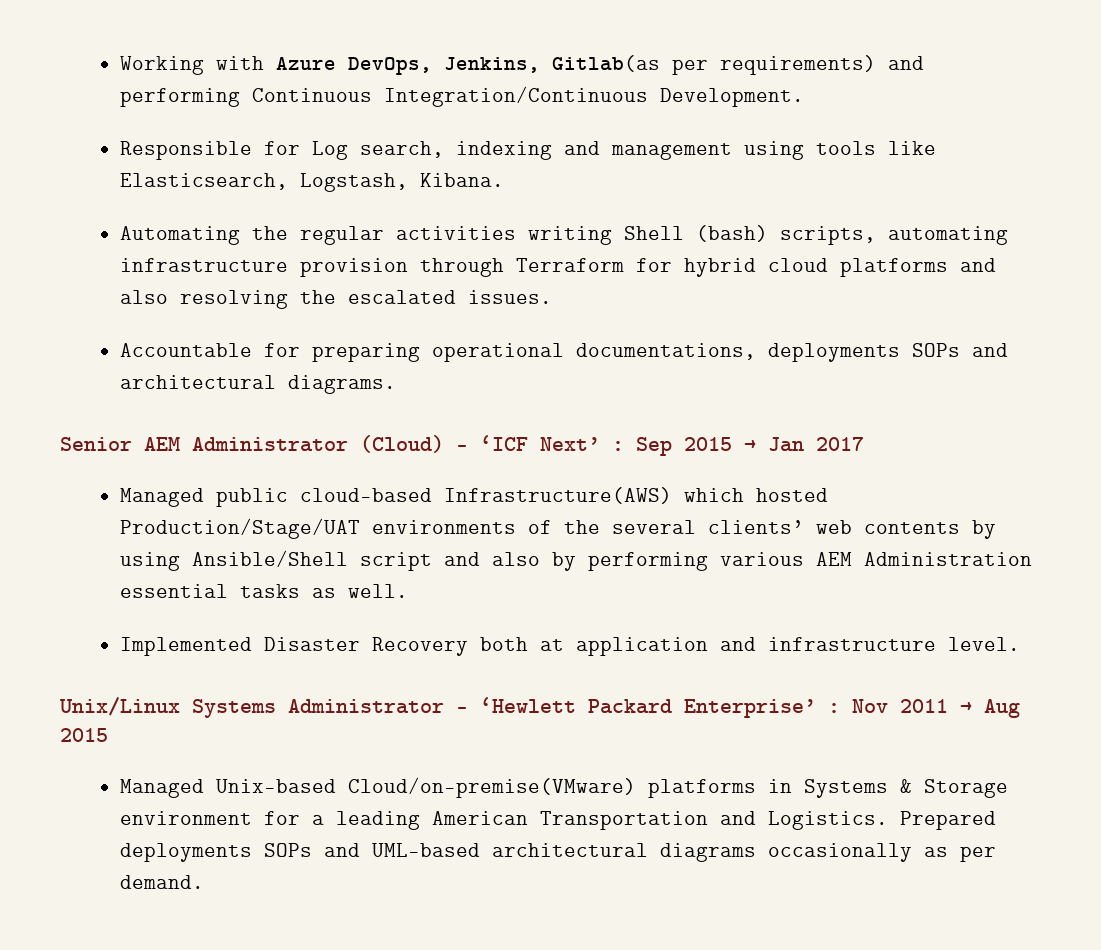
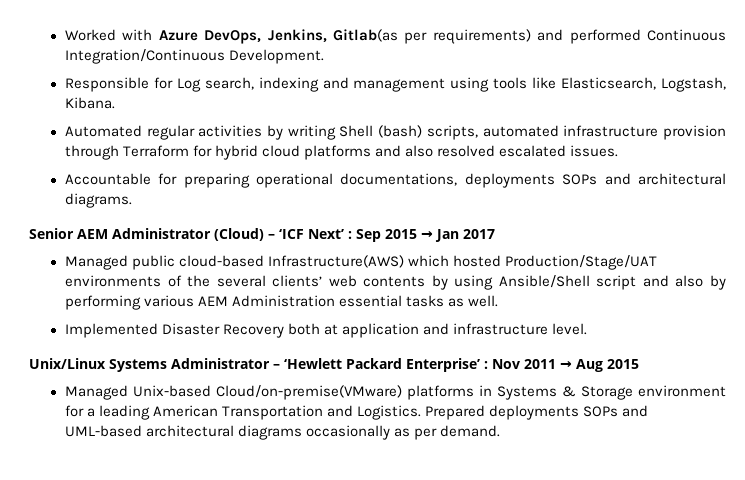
- Working with Azure DevOps, Jenkins, Gitlab(as per requirements) and performing Continuous Integration/Continuous Development.
+ Worked with Azure DevOps, Jenkins, Gitlab(as per requirements) and performed Continuous Integration/Continuous Development.
- Automating the regular activities writing Shell (bash) scripts, automating infrastructure provision through Terraform for hybrid cloud platforms and also resolving the escalated issues.
+ Automated regular activities by writing Shell (bash) scripts, automated infrastructure provision through Terraform for hybrid cloud platforms and also resolved escalated issues.

